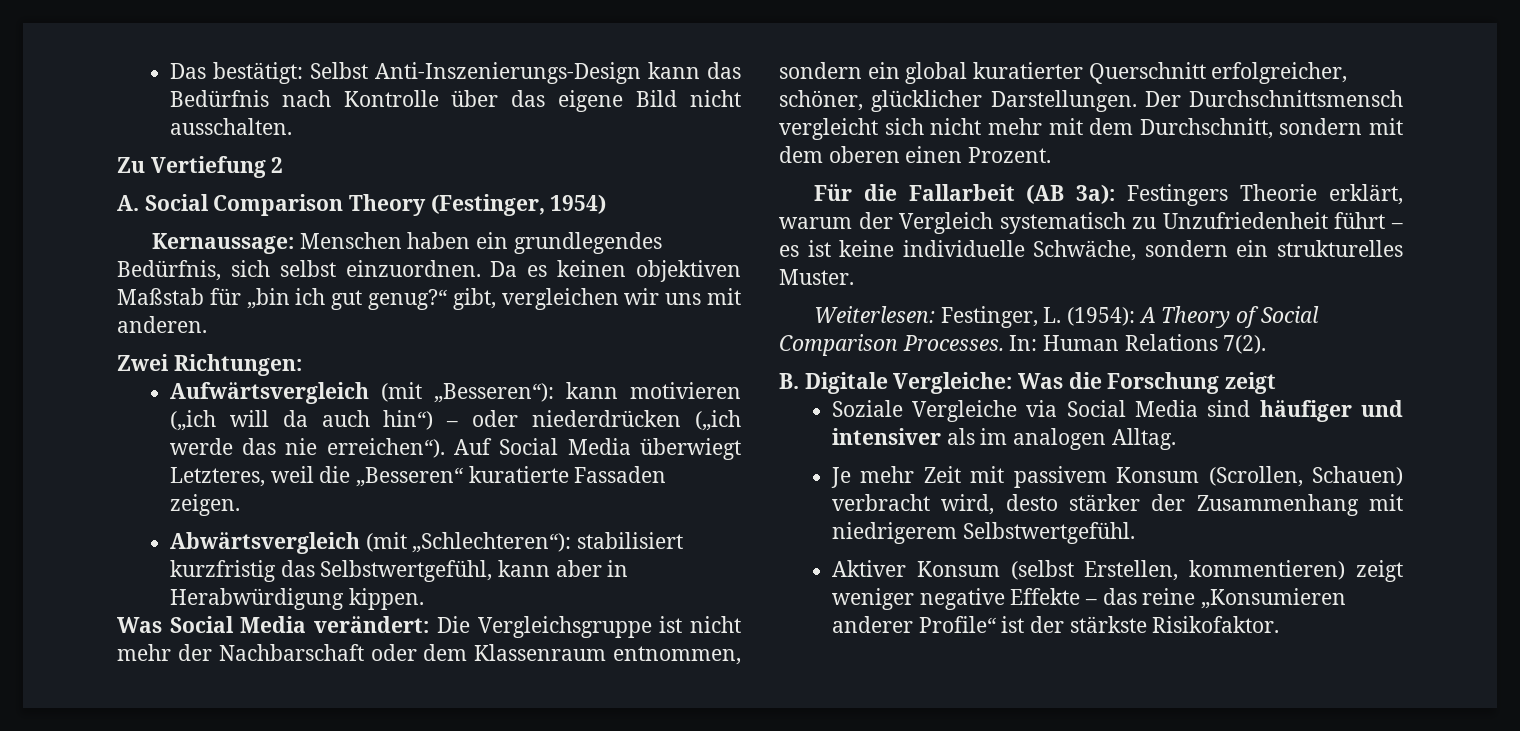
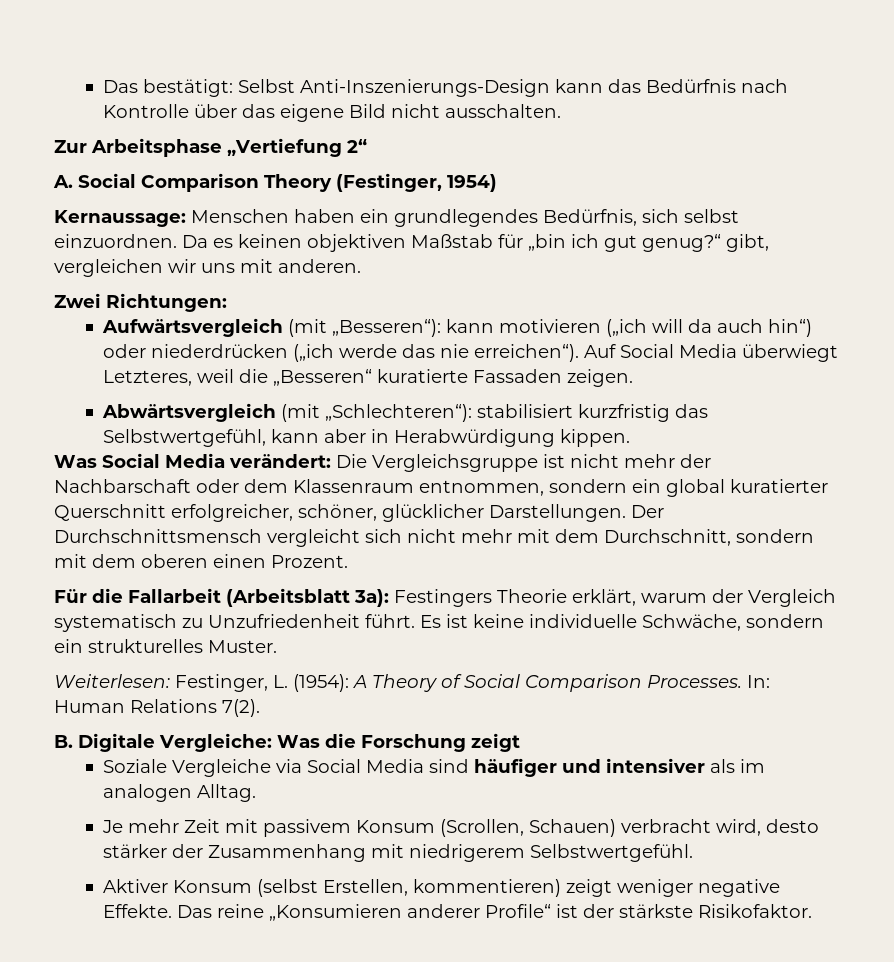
- Zu Vertiefung 2
+ Zur Arbeitsphase „Vertiefung 2“
- Aufwärtsvergleich (mit „Besseren“): kann motivieren („ich will da auch hin“) – oder niederdrücken („ich werde das nie erreichen“).
+ Aufwärtsvergleich (mit „Besseren“): kann motivieren („ich will da auch hin“) oder niederdrücken („ich werde das nie erreichen“).
- Für die Fallarbeit (AB 3a): Festingers Theorie erklärt, warum der Vergleich systematisch zu Unzufriedenheit führt – es ist keine individuelle Schwäche, sondern ein strukturelles Muster.
+ Für die Fallarbeit (Arbeitsblatt 3a): Festingers Theorie erklärt, warum der Vergleich systematisch zu Unzufriedenheit führt. Es ist keine individuelle Schwäche, sondern ein strukturelles Muster.
- Aktiver Konsum (selbst Erstellen, kommentieren) zeigt weniger negative Effekte – das reine „Konsumieren anderer Profile“ ist der stärkste Risikofaktor.
+ Aktiver Konsum (selbst Erstellen, kommentieren) zeigt weniger negative Effekte. Das reine „Konsumieren anderer Profile“ ist der stärkste Risikofaktor.

